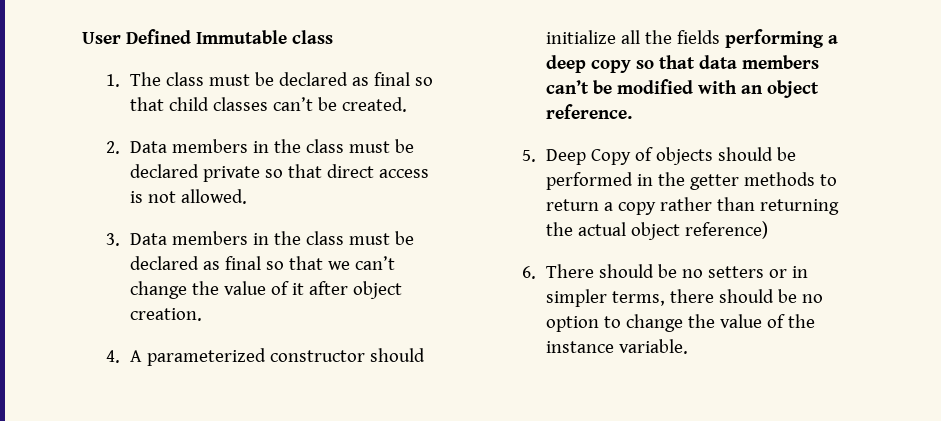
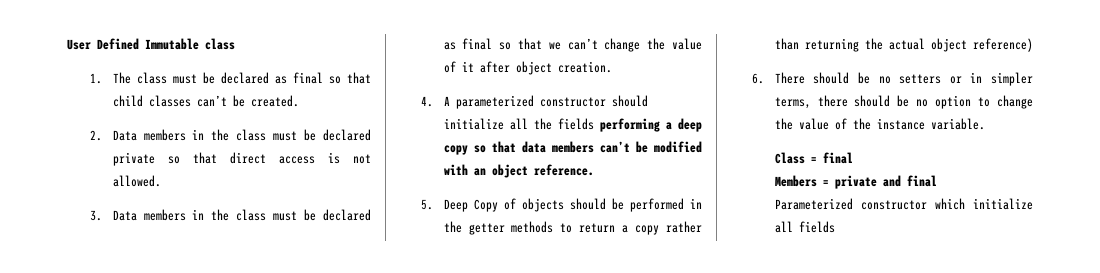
+ Class = final
+ Members = private and final
+ Parameterized constructor which initialize all fields

